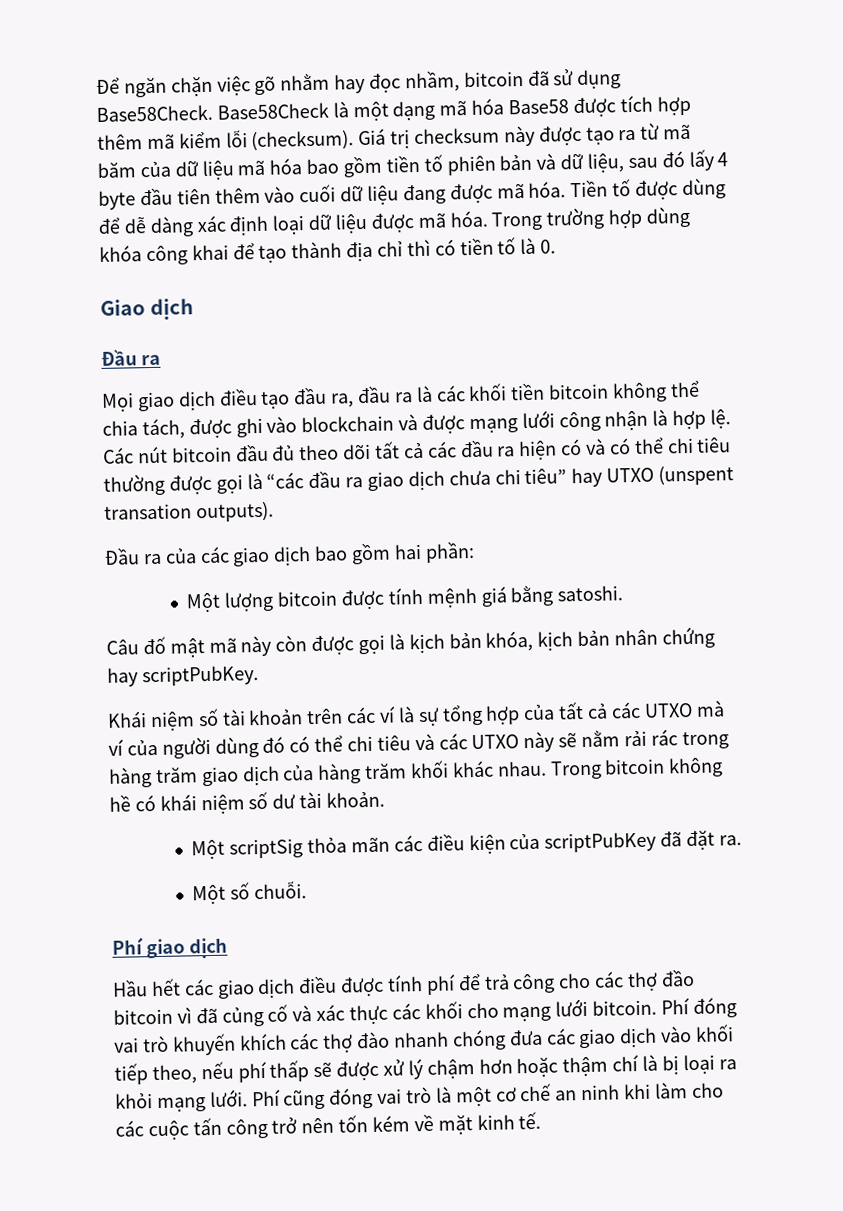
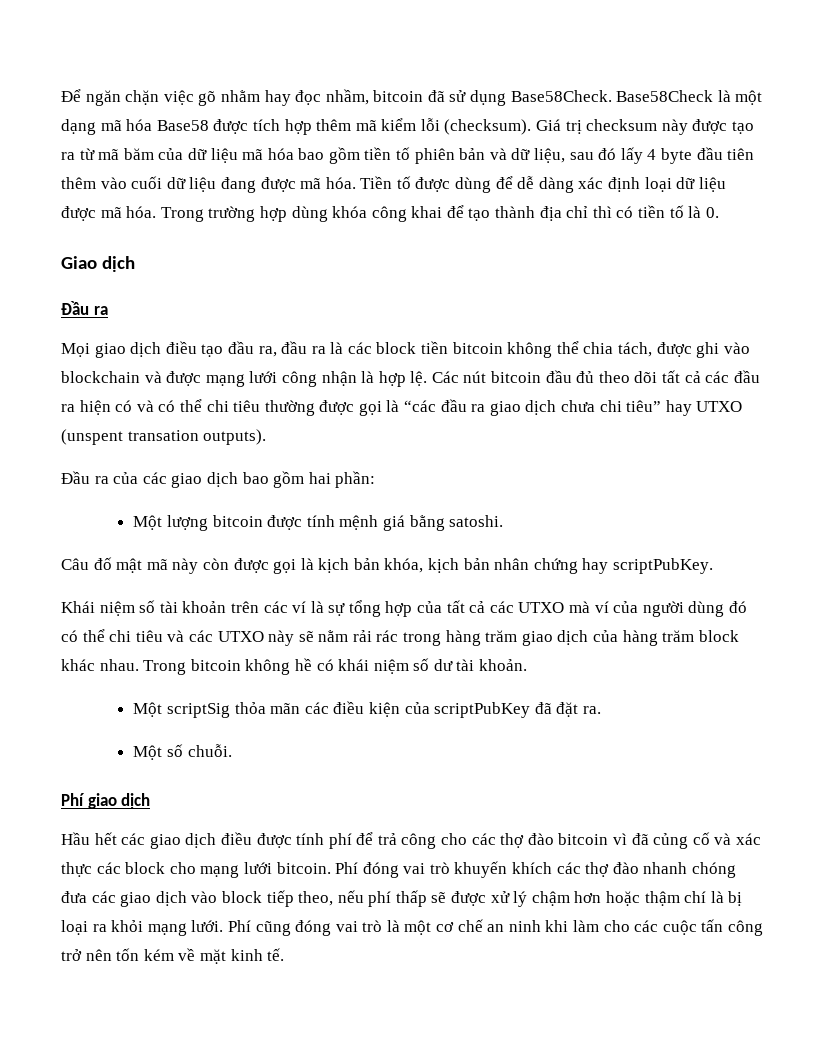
- Mọi giao dịch điều tạo đầu ra, đầu ra là các khối tiền bitcoin không thể chia tách, được ghi vào blockchain và được mạng lưới công nhận là hợp lệ.
+ Mọi giao dịch điều tạo đầu ra, đầu ra là các block tiền bitcoin không thể chia tách, được ghi vào blockchain và được mạng lưới công nhận là hợp lệ.
- Khái niệm số tài khoản trên các ví là sự tổng hợp của tất cả các UTXO mà ví của người dùng đó có thể chi tiêu và các UTXO này sẽ nằm rải rác trong hàng trăm giao dịch của hàng trăm khối khác nhau.
+ Khái niệm số tài khoản trên các ví là sự tổng hợp của tất cả các UTXO mà ví của người dùng đó có thể chi tiêu và các UTXO này sẽ nằm rải rác trong hàng trăm giao dịch của hàng trăm block khác nhau.
- Hầu hết các giao dịch điều được tính phí để trả công cho các thợ đầo bitcoin vì đã củng cố và xác thực các khối cho mạng lưới bitcoin.
+ Hầu hết các giao dịch điều được tính phí để trả công cho các thợ đào bitcoin vì đã củng cố và xác thực các block cho mạng lưới bitcoin.
- Phí đóng vai trò khuyến khích các thợ đào nhanh chóng đưa các giao dịch vào khối tiếp theo, nếu phí thấp sẽ được xử lý chậm hơn hoặc thậm chí là bị loại ra khỏi mạng lưới.
+ Phí đóng vai trò khuyến khích các thợ đào nhanh chóng đưa các giao dịch vào block tiếp theo, nếu phí thấp sẽ được xử lý chậm hơn hoặc thậm chí là bị loại ra khỏi mạng lưới.

